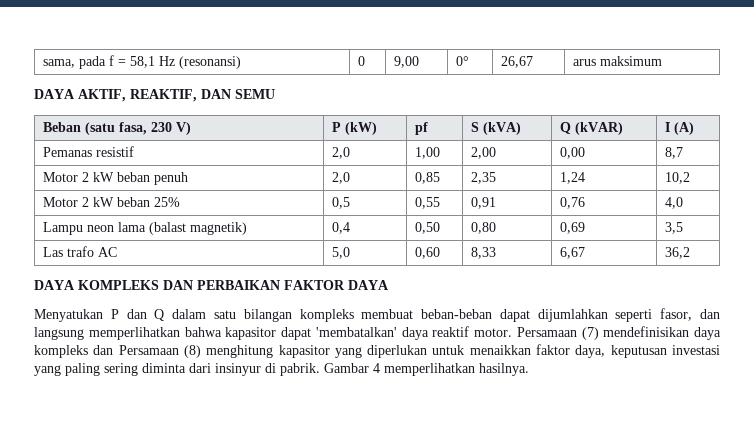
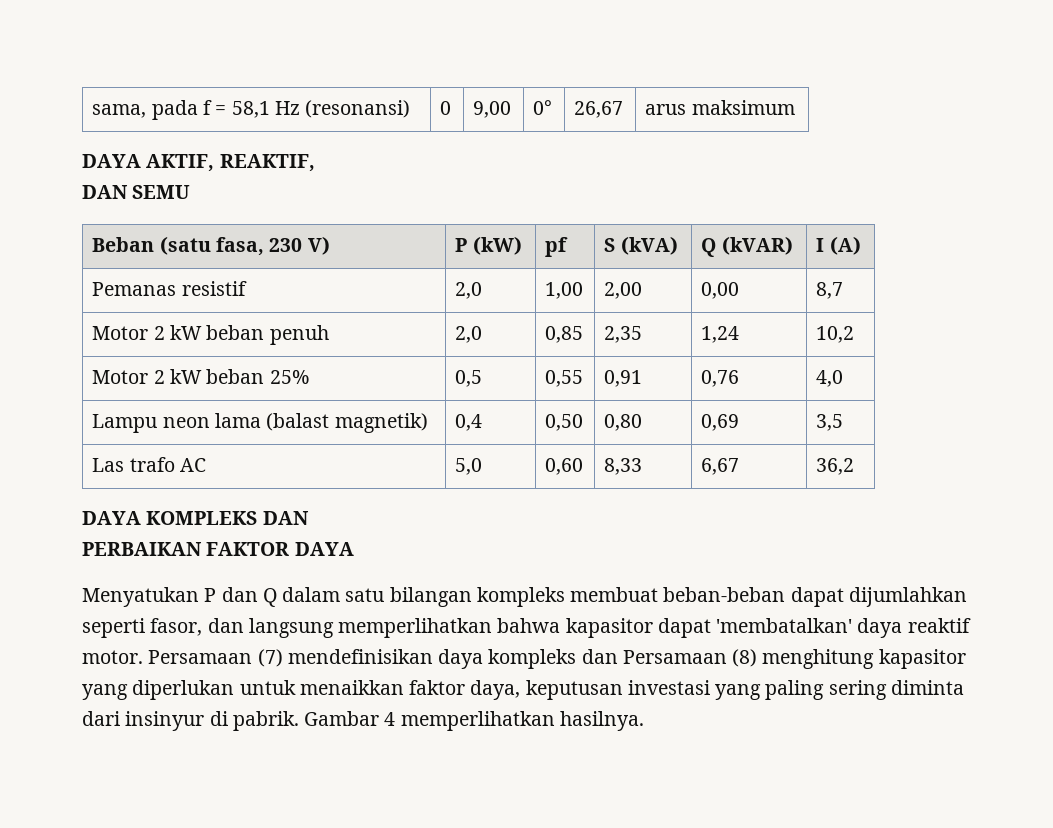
- DAYA AKTIF, REAKTIF, DAN SEMU
+ DAYA AKTIF, REAKTIF,
+ DAN SEMU
- DAYA KOMPLEKS DAN PERBAIKAN FAKTOR DAYA
+ DAYA KOMPLEKS DAN
+ PERBAIKAN FAKTOR DAYA

